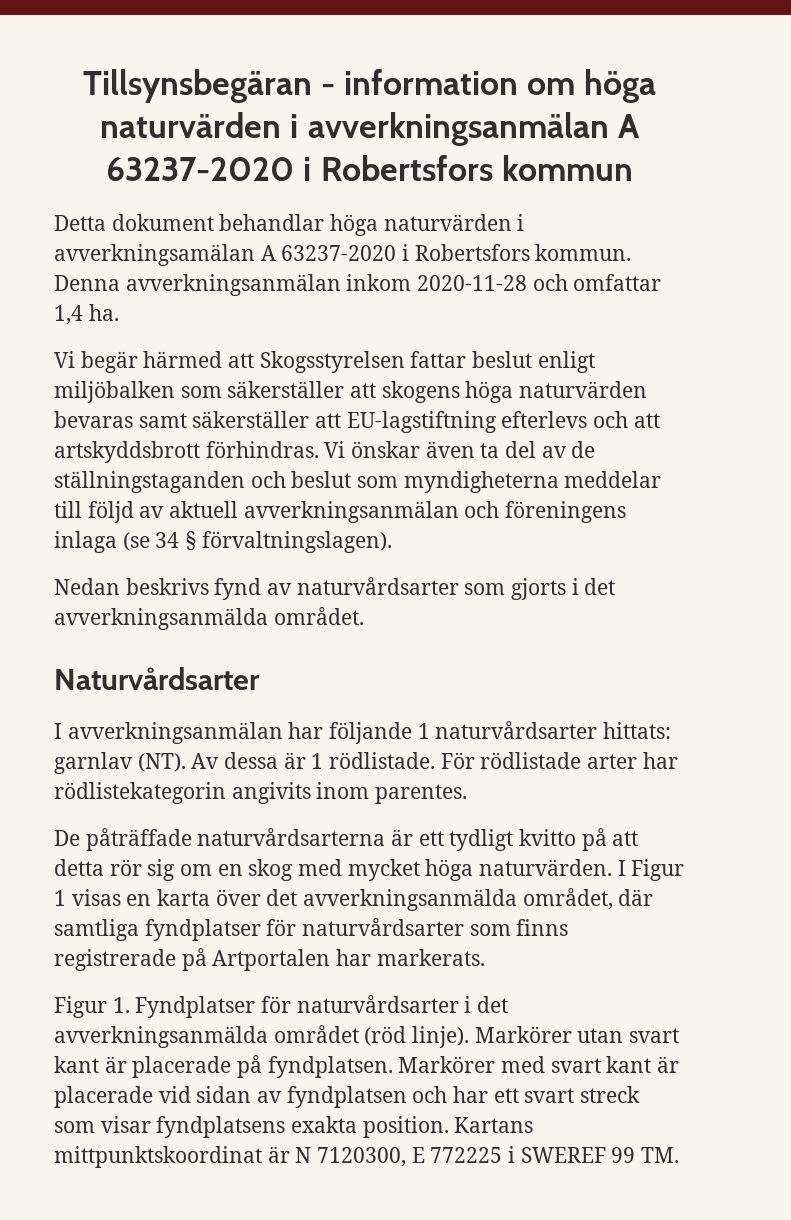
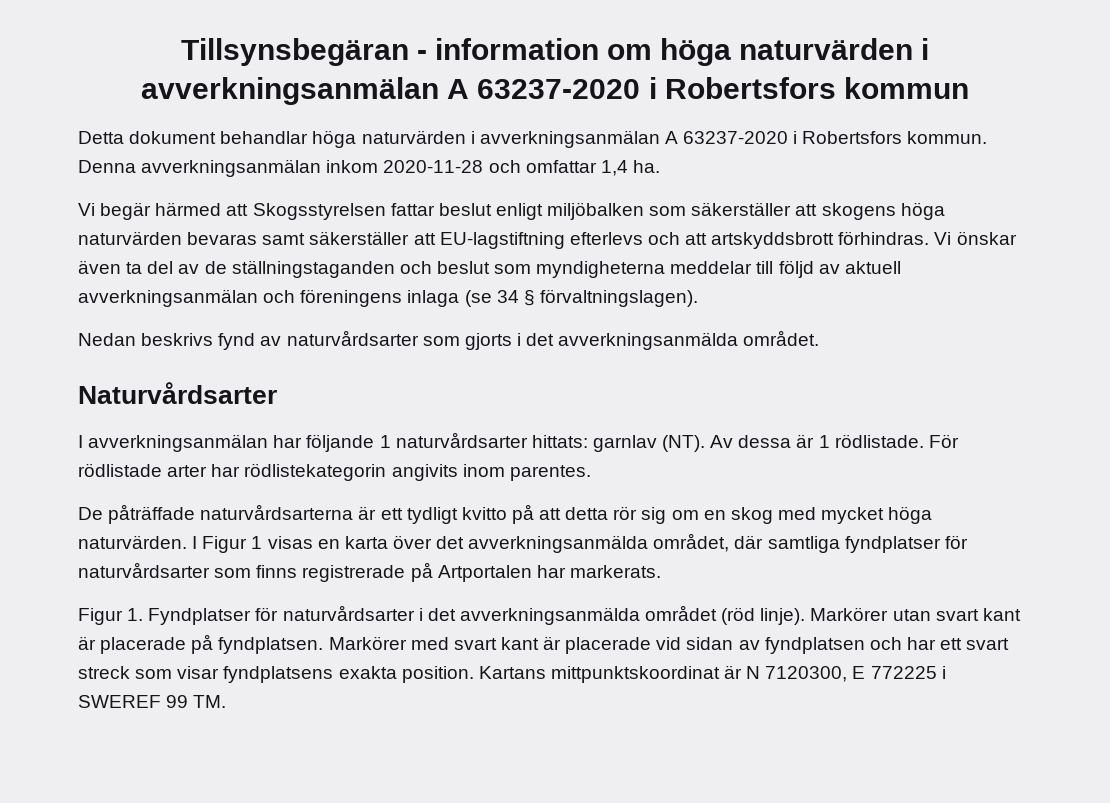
- Detta dokument behandlar höga naturvärden i avverkningsamälan A 63237-2020 i Robertsfors kommun.
+ Detta dokument behandlar höga naturvärden i avverkningsanmälan A 63237-2020 i Robertsfors kommun.

